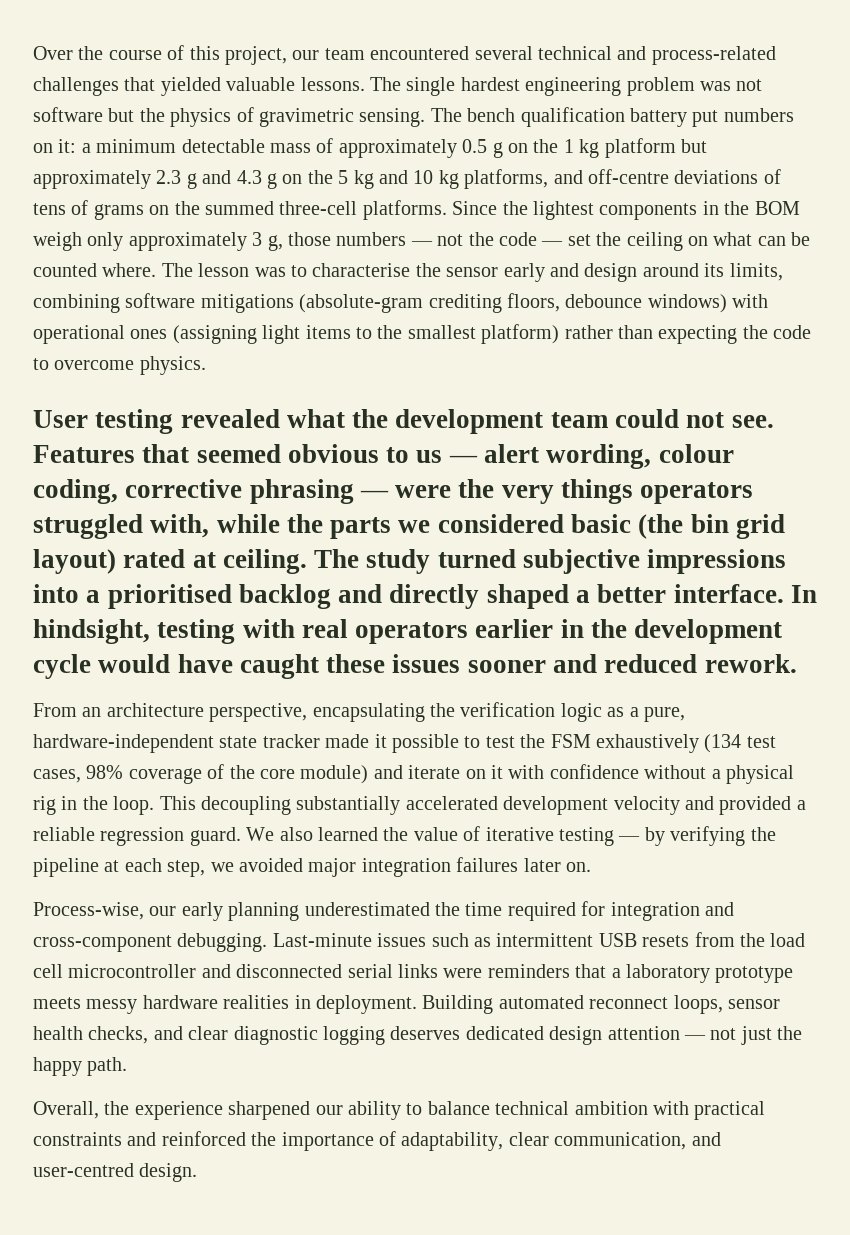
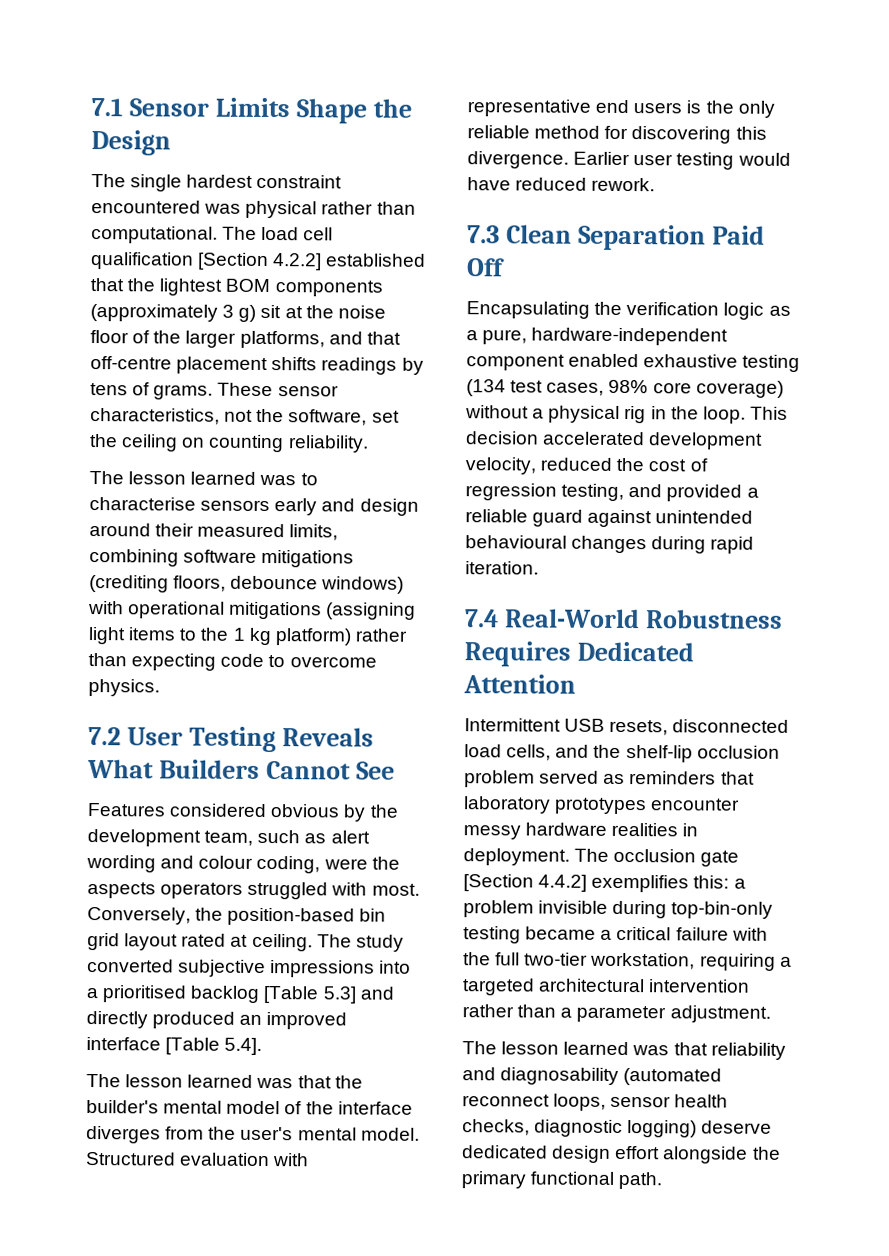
- Over the course of this project, our team encountered several technical and process-related challenges that yielded valuable lessons. The single hardest engineering problem was not software but the physics of gravimetric sensing. The bench qualification battery put numbers on it: a minimum detectable mass of approximately 0.5 g on the 1 kg platform but approximately 2.3 g and 4.3 g on the 5 kg and 10 kg platforms, and off-centre deviations of tens of grams on the summed three-cell platforms. Since the lightest components in the BOM weigh only approximately 3 g, those numbers — not the code — set the ceiling on what can be counted where. The lesson was to characterise the sensor early and design around its limits, combining software mitigations (absolute-gram crediting floors, debounce windows) with operational ones (assigning light items to the smallest platform) rather than expecting the code to overcome physics.
+ 7.1 Sensor Limits Shape the Design
+ The single hardest constraint encountered was physical rather than computational. The load cell qualification [Section 4.2.2] established that the lightest BOM components (approximately 3 g) sit at the noise floor of the larger platforms, and that off-centre placement shifts readings by tens of grams. These sensor characteristics, not the software, set the ceiling on counting reliability.
+ The lesson learned was to characterise sensors early and design around their measured limits, combining software mitigations (crediting floors, debounce windows) with operational mitigations (assigning light items to the 1 kg platform) rather than expecting code to overcome physics.
- User testing revealed what the development team could not see. Features that seemed obvious to us — alert wording, colour coding, corrective phrasing — were the very things operators struggled with, while the parts we considered basic (the bin grid layout) rated at ceiling.
+ 7.2 User Testing Reveals What Builders Cannot See
+ Features considered obvious by the development team, such as alert wording and colour coding, were the aspects operators struggled with most. Conversely, the position-based bin grid layout rated at ceiling.
- The study turned subjective impressions into a prioritised backlog and directly shaped a better interface. In hindsight, testing with real operators earlier in the development cycle would have caught these issues sooner and reduced rework.
- From an architecture perspective, encapsulating the verification logic as a pure, hardware-independent state tracker made it possible to test the FSM exhaustively (134 test cases, 98% coverage of the core module) and iterate on it with confidence without a physical rig in the loop.
+ The study converted subjective impressions into a prioritised backlog [Table 5.3] and directly produced an improved interface [Table 5.4].
+ The lesson learned was that the builder's mental model of the interface diverges from the user's mental model. Structured evaluation with representative end users is the only reliable method for discovering this divergence. Earlier user testing would have reduced rework.
+ 7.3 Clean Separation Paid Off
+ Encapsulating the verification logic as a pure, hardware-independent component enabled exhaustive testing (134 test cases, 98% core coverage) without a physical rig in the loop.
- This decoupling substantially accelerated development velocity and provided a reliable regression guard. We also learned the value of iterative testing — by verifying the pipeline at each step, we avoided major integration failures later on.
- Process-wise, our early planning underestimated the time required for integration and cross-component debugging. Last-minute issues such as intermittent USB resets from the load cell microcontroller and disconnected serial links were reminders that a laboratory prototype meets messy hardware realities in deployment.
+ This decision accelerated development velocity, reduced the cost of regression testing, and provided a reliable guard against unintended behavioural changes during rapid iteration.
+ 7.4 Real-World Robustness Requires Dedicated Attention
+ Intermittent USB resets, disconnected load cells, and the shelf-lip occlusion problem served as reminders that laboratory prototypes encounter messy hardware realities in deployment.
- Building automated reconnect loops, sensor health checks, and clear diagnostic logging deserves dedicated design attention — not just the happy path.
- Overall, the experience sharpened our ability to balance technical ambition with practical constraints and reinforced the importance of adaptability, clear communication, and user-centred design.
+ The occlusion gate [Section 4.4.2] exemplifies this: a problem invisible during top-bin-only testing became a critical failure with the full two-tier workstation, requiring a targeted architectural intervention rather than a parameter adjustment.
+ The lesson learned was that reliability and diagnosability (automated reconnect loops, sensor health checks, diagnostic logging) deserve dedicated design effort alongside the primary functional path.

